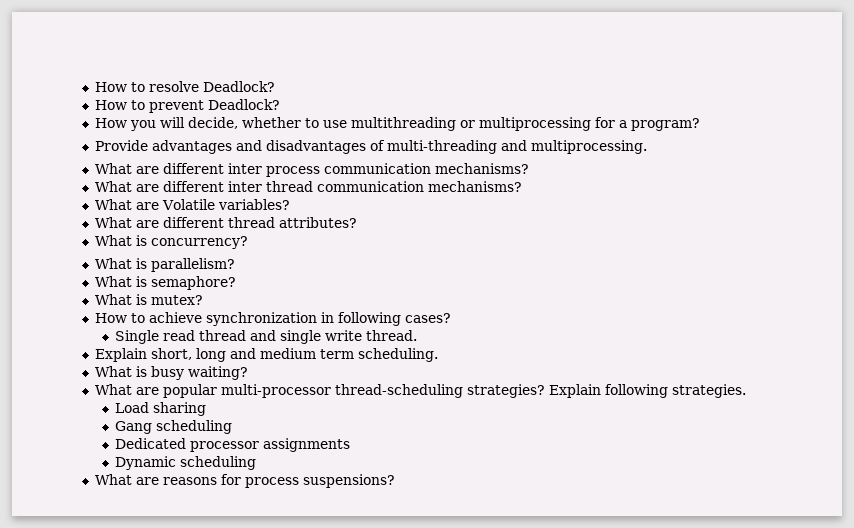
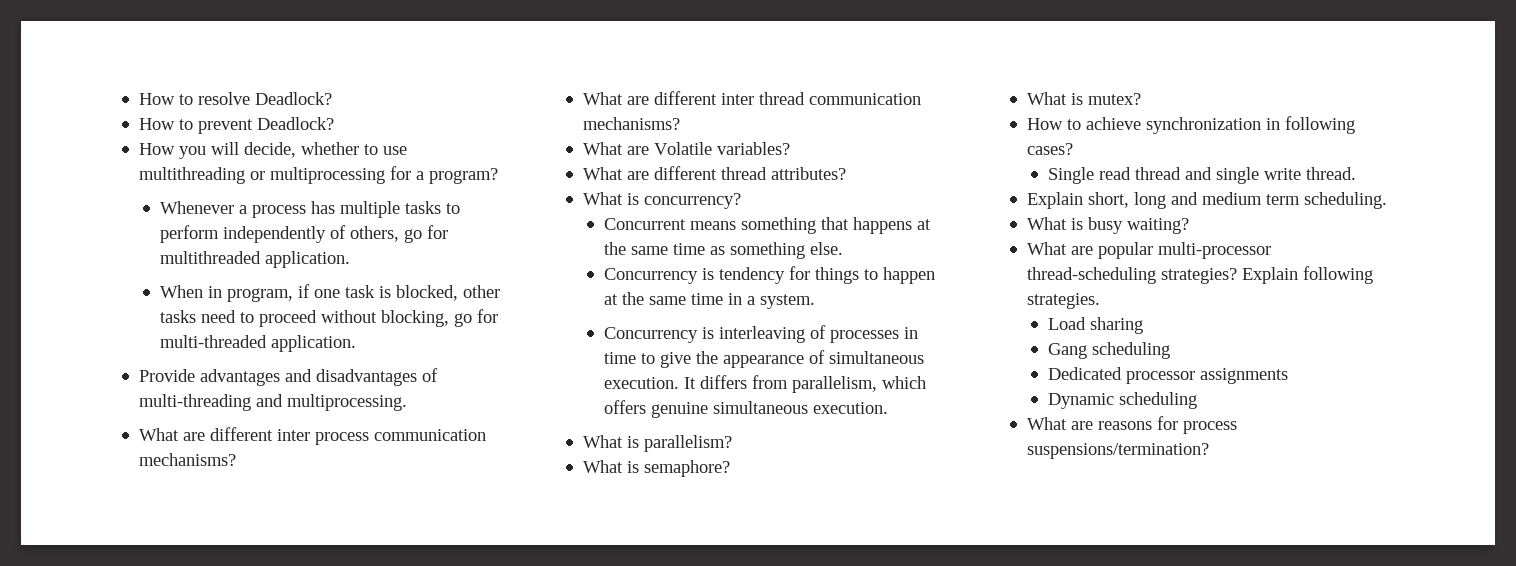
+ Whenever a process has multiple tasks to perform independently of others, go for multithreaded application.
+ When in program, if one task is blocked, other tasks need to proceed without blocking, go for multi-threaded application.
+ Concurrent means something that happens at the same time as something else.
+ Concurrency is tendency for things to happen at the same time in a system.
+ Concurrency is interleaving of processes in time to give the appearance of simultaneous execution. It differs from parallelism, which offers genuine simultaneous execution.
- What are reasons for process suspensions?
+ What are reasons for process suspensions/termination?

